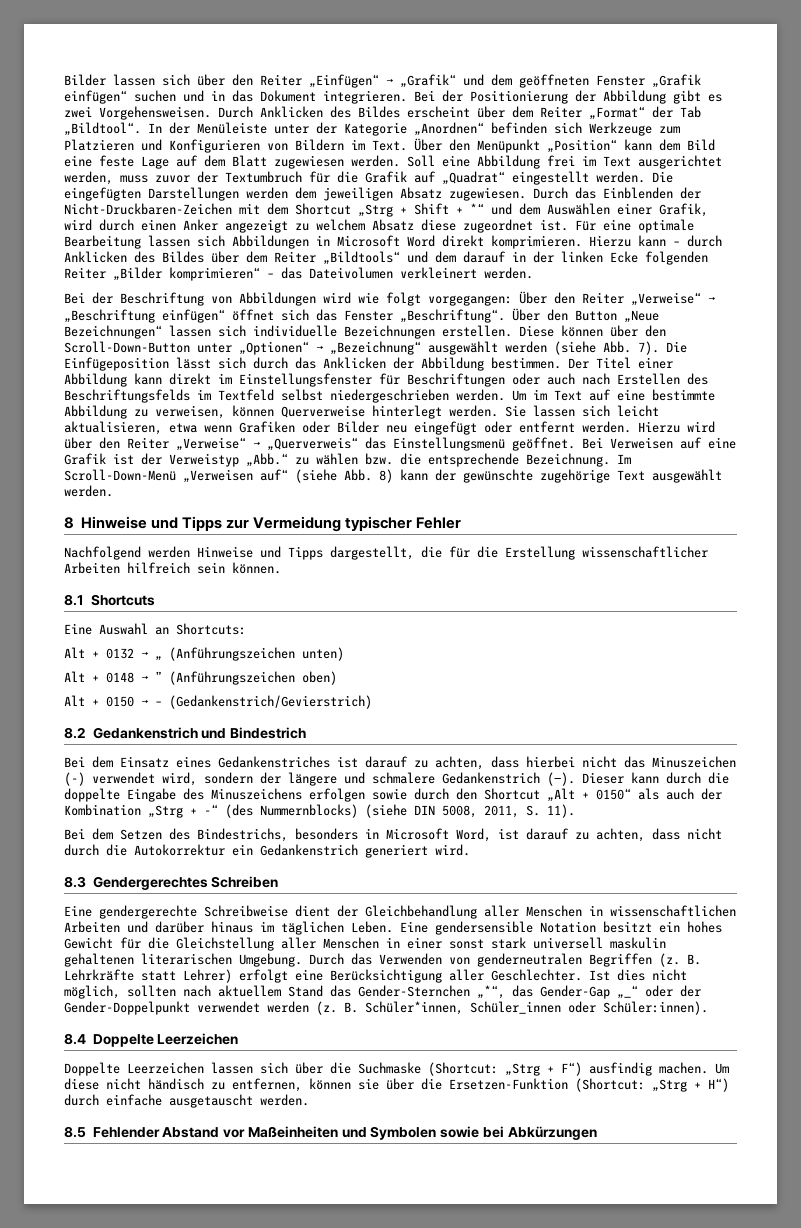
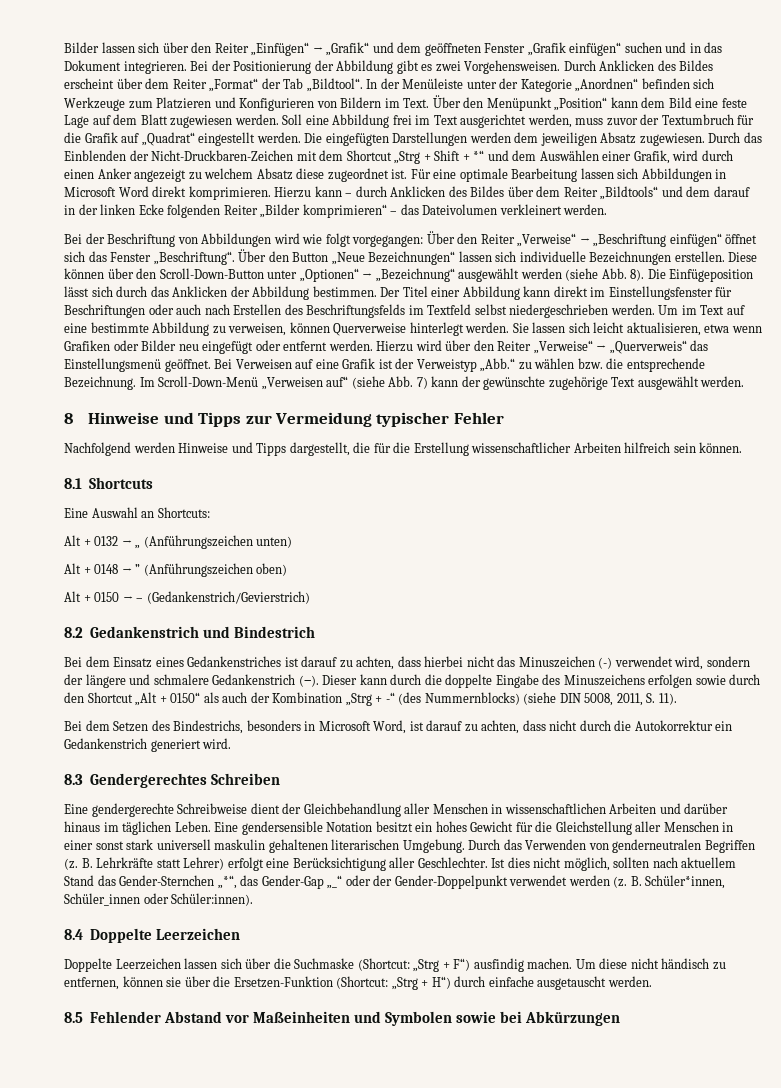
- Diese können über den Scroll-Down-Button unter „Optionen“ → „Bezeichnung“ ausgewählt werden (siehe Abb. 7).
+ Diese können über den Scroll-Down-Button unter „Optionen“ → „Bezeichnung“ ausgewählt werden (siehe Abb. 8).
- Im Scroll-Down-Menü „Verweisen auf“ (siehe Abb. 8) kann der gewünschte zugehörige Text ausgewählt werden.
+ Im Scroll-Down-Menü „Verweisen auf“ (siehe Abb. 7) kann der gewünschte zugehörige Text ausgewählt werden.

